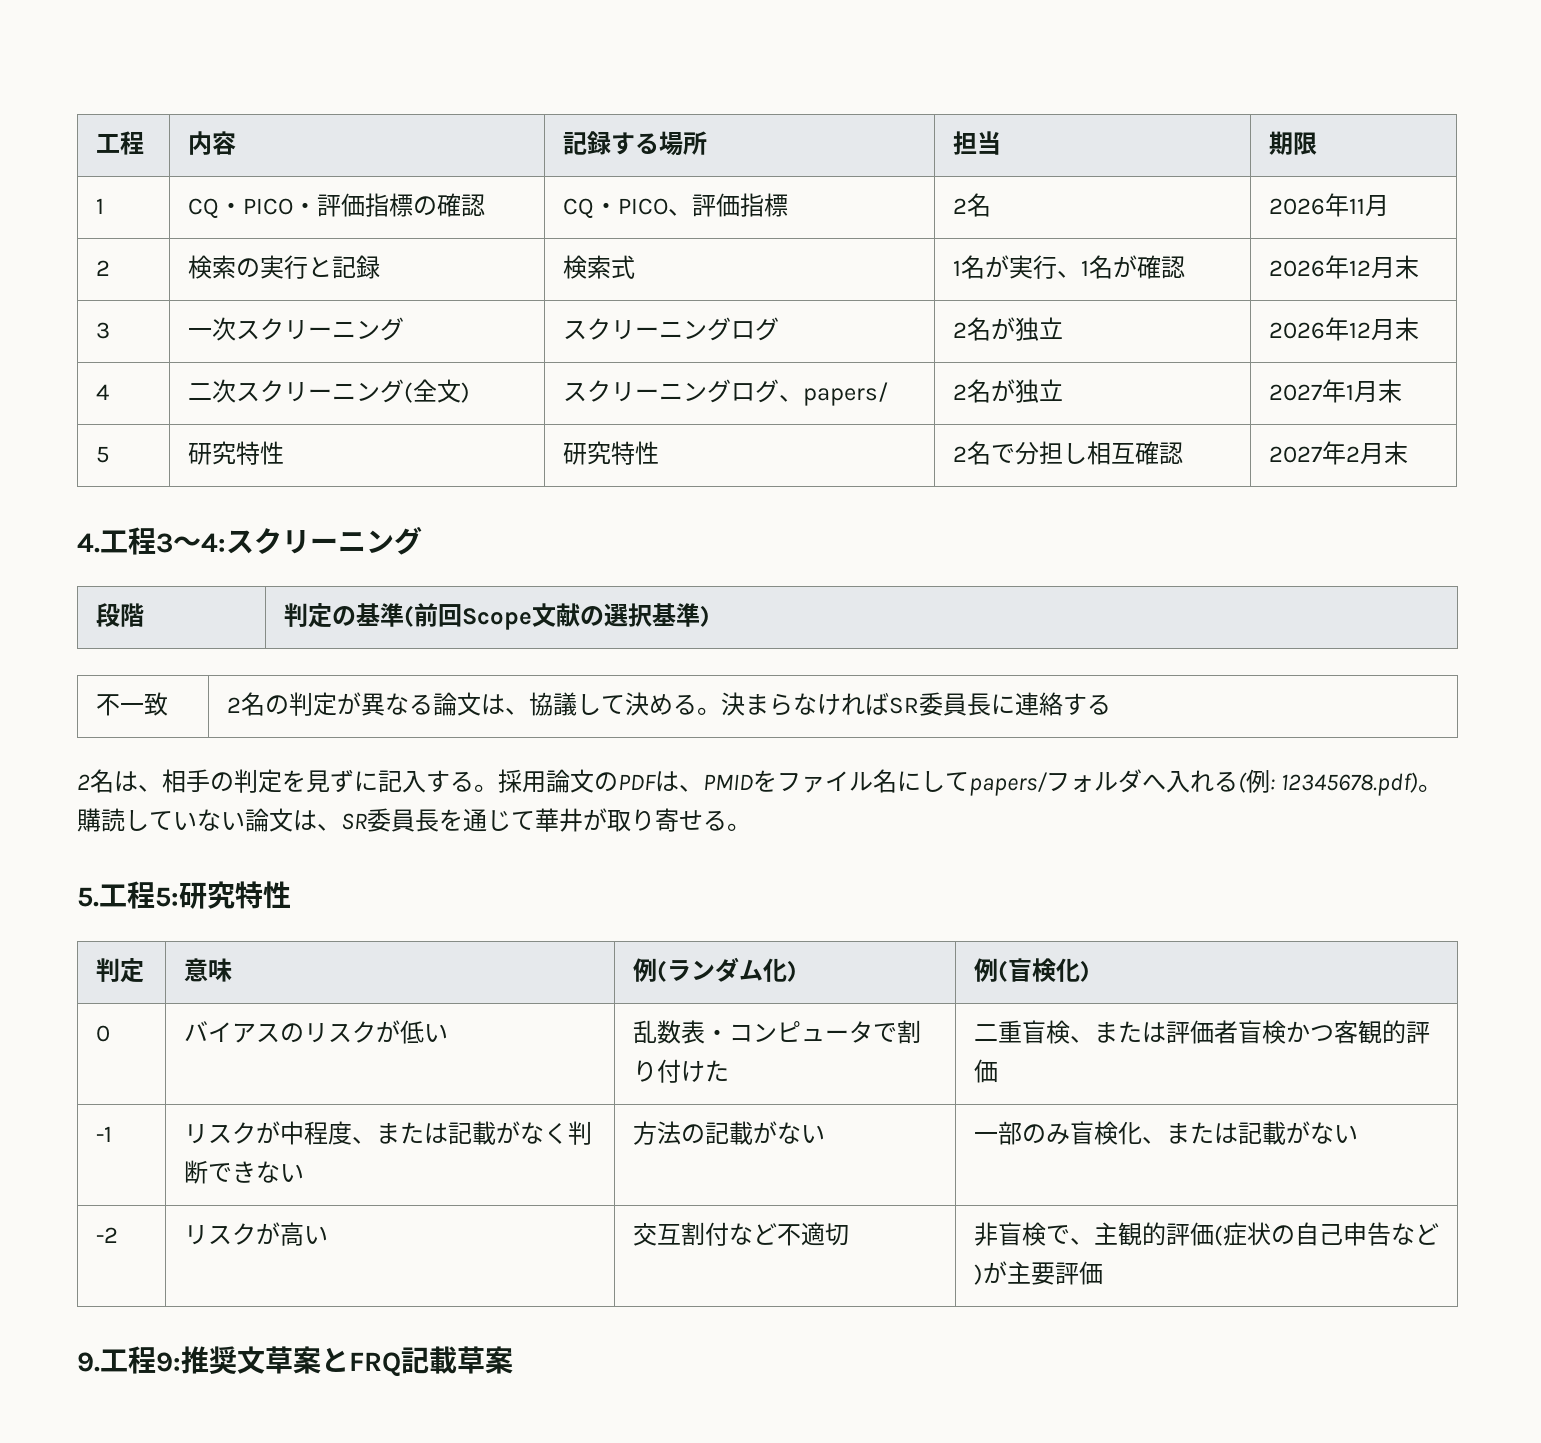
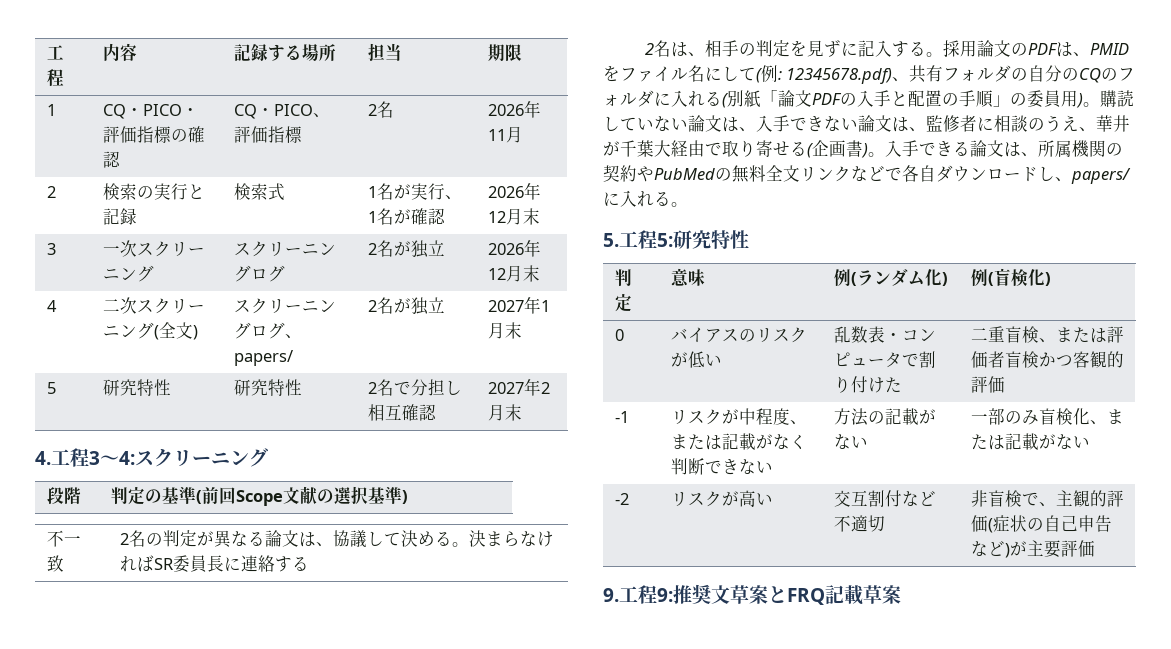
- 採用論文のPDFは、PMIDをファイル名にしてpapers/フォルダへ入れる(例: 12345678.pdf)。
+ 採用論文のPDFは、PMIDをファイル名にして(例: 12345678.pdf)、共有フォルダの自分のCQのフォルダに入れる(別紙「論文PDFの入手と配置の手順」の委員用)。
- 購読していない論文は、SR委員長を通じて華井が取り寄せる。
+ 購読していない論文は、入手できない論文は、監修者に相談のうえ、華井が千葉大経由で取り寄せる(企画書)。入手できる論文は、所属機関の契約やPubMedの無料全文リンクなどで各自ダウンロードし、papers/に入れる。

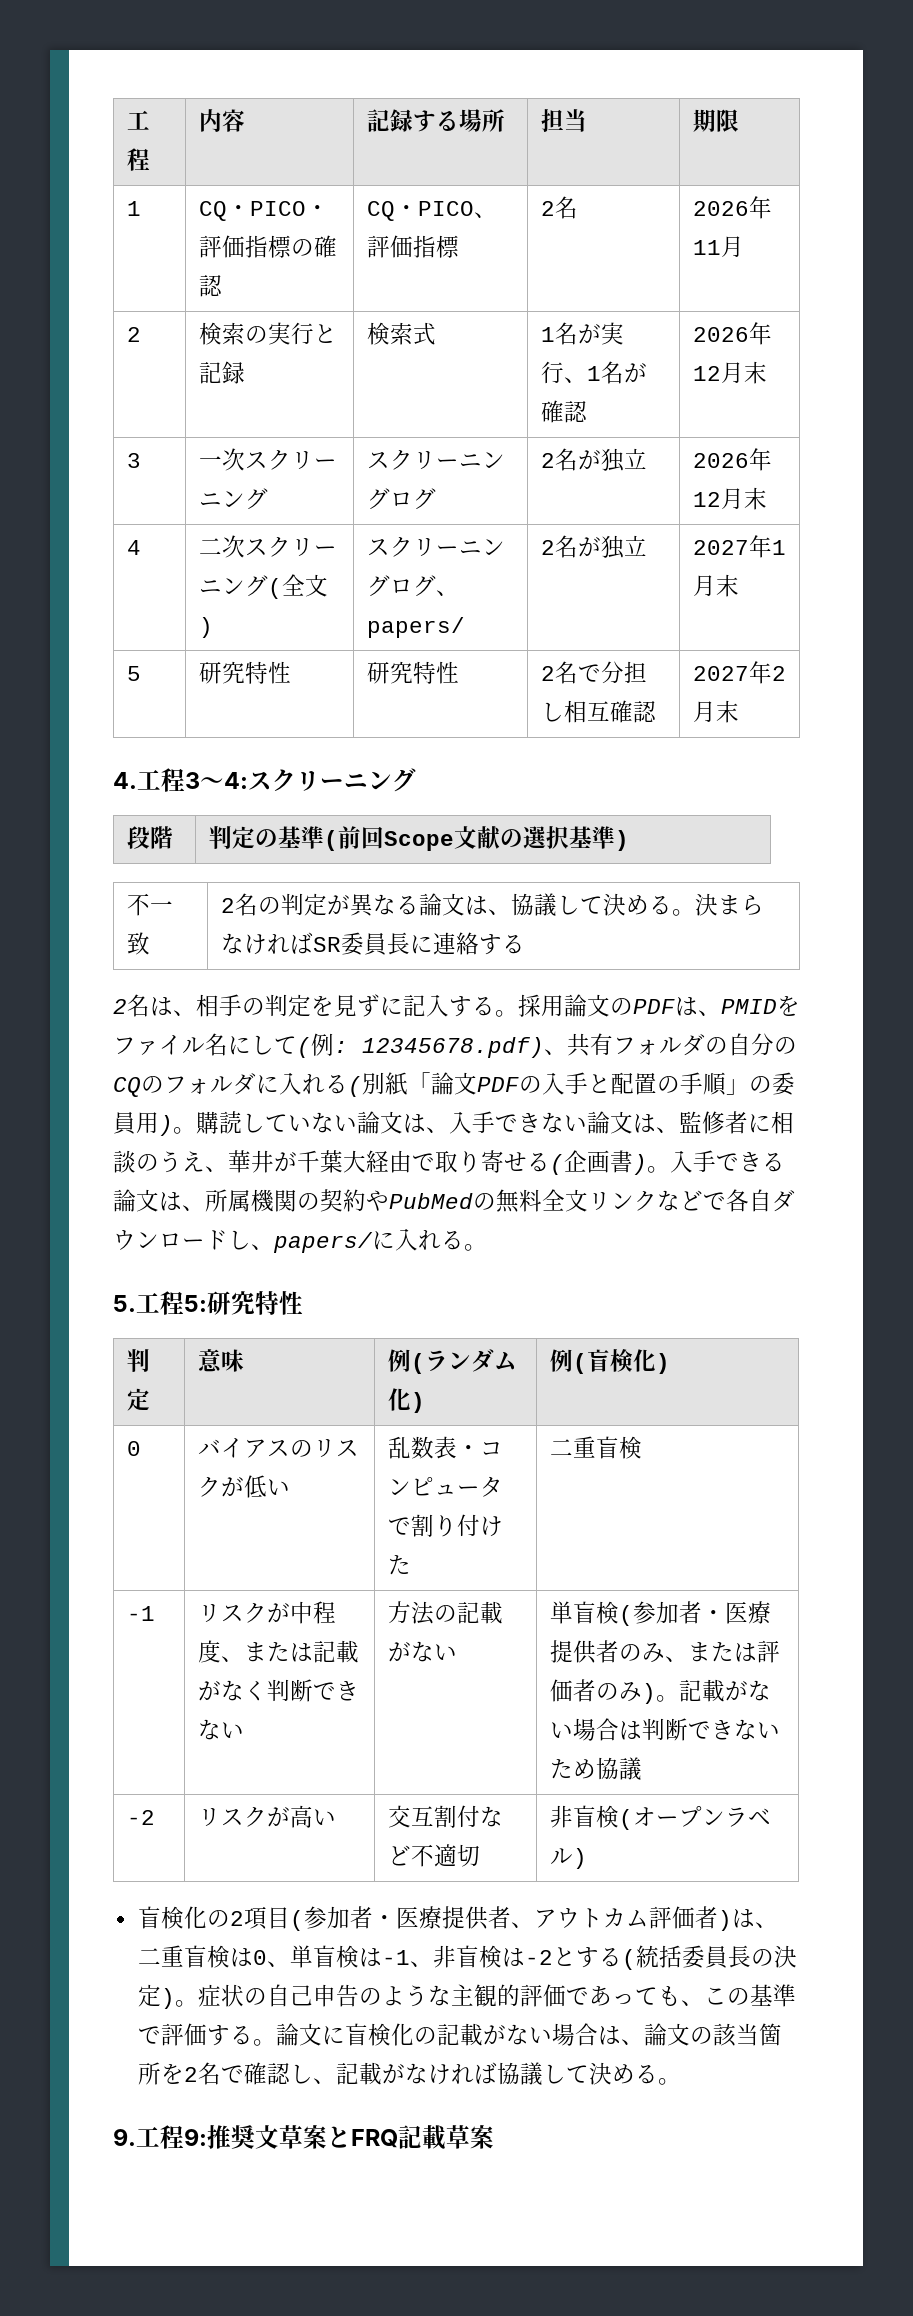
- 0 | バイアスのリスクが低い | 乱数表・コンピュータで割り付けた | 二重盲検、または評価者盲検かつ客観的評価
+ 0 | バイアスのリスクが低い | 乱数表・コンピュータで割り付けた | 二重盲検
- -1 | リスクが中程度、または記載がなく判断できない | 方法の記載がない | 一部のみ盲検化、または記載がない
+ -1 | リスクが中程度、または記載がなく判断できない | 方法の記載がない | 単盲検(参加者・医療提供者のみ、または評価者のみ)。記載がない場合は判断できないため協議
- -2 | リスクが高い | 交互割付など不適切 | 非盲検で、主観的評価(症状の自己申告など)が主要評価
+ -2 | リスクが高い | 交互割付など不適切 | 非盲検(オープンラベル)
+ 盲検化の2項目(参加者・医療提供者、アウトカム評価者)は、二重盲検は0、単盲検は-1、非盲検は-2とする(統括委員長の決定)。症状の自己申告のような主観的評価であっても、この基準で評価する。論文に盲検化の記載がない場合は、論文の該当箇所を2名で確認し、記載がなければ協議して決める。

